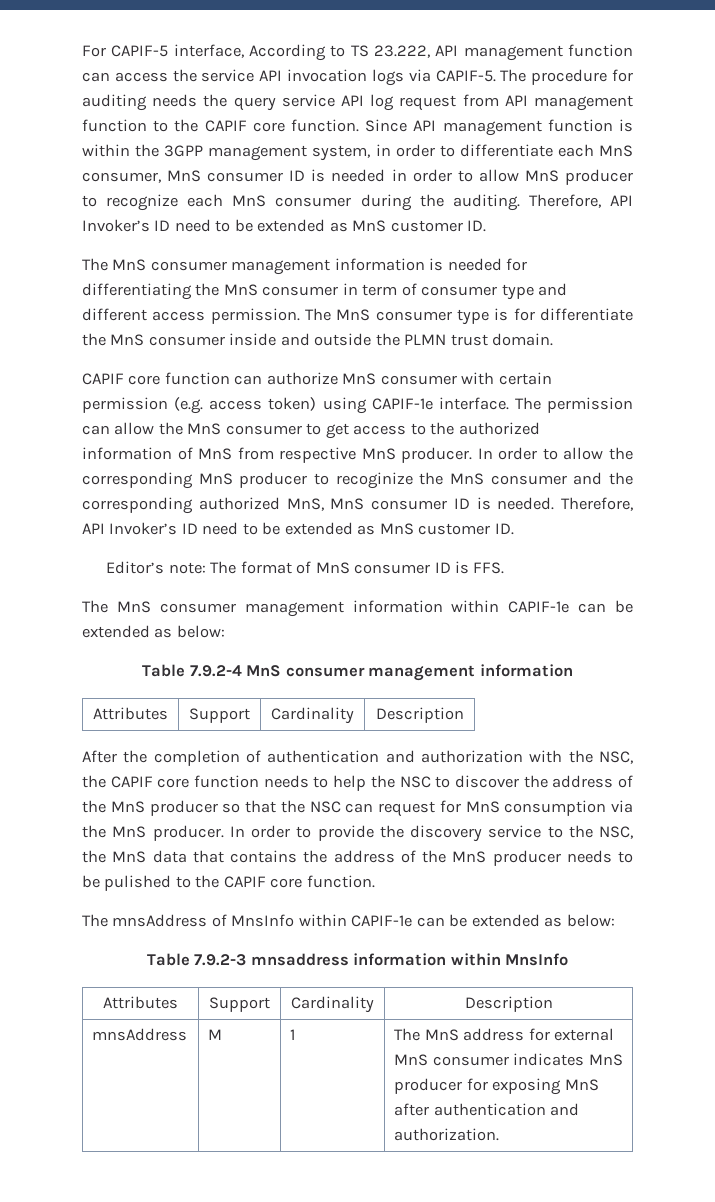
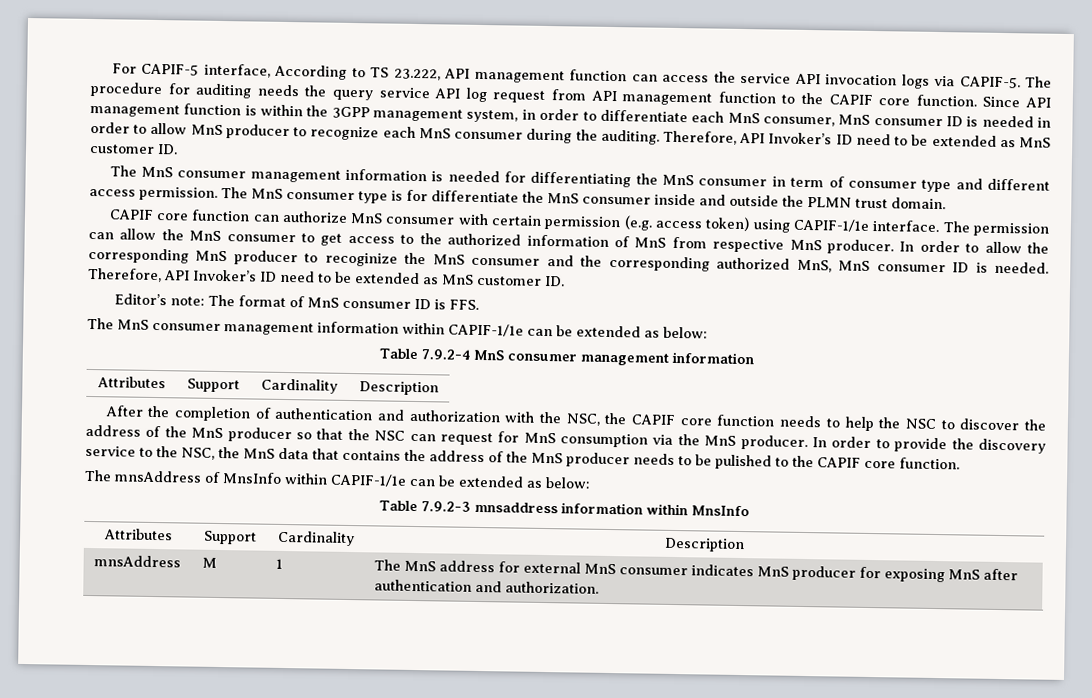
- CAPIF core function can authorize MnS consumer with certain permission (e.g. access token) using CAPIF-1e interface.
+ CAPIF core function can authorize MnS consumer with certain permission (e.g. access token) using CAPIF-1/1e interface.
- The MnS consumer management information within CAPIF-1e can be extended as below:
+ The MnS consumer management information within CAPIF-1/1e can be extended as below:
- The mnsAddress of MnsInfo within CAPIF-1e can be extended as below:
+ The mnsAddress of MnsInfo within CAPIF-1/1e can be extended as below:

